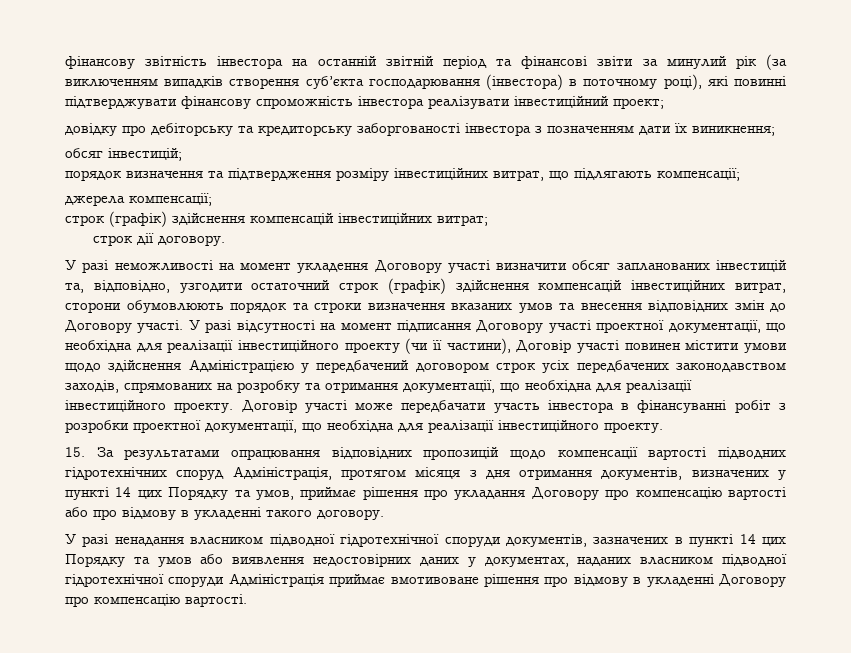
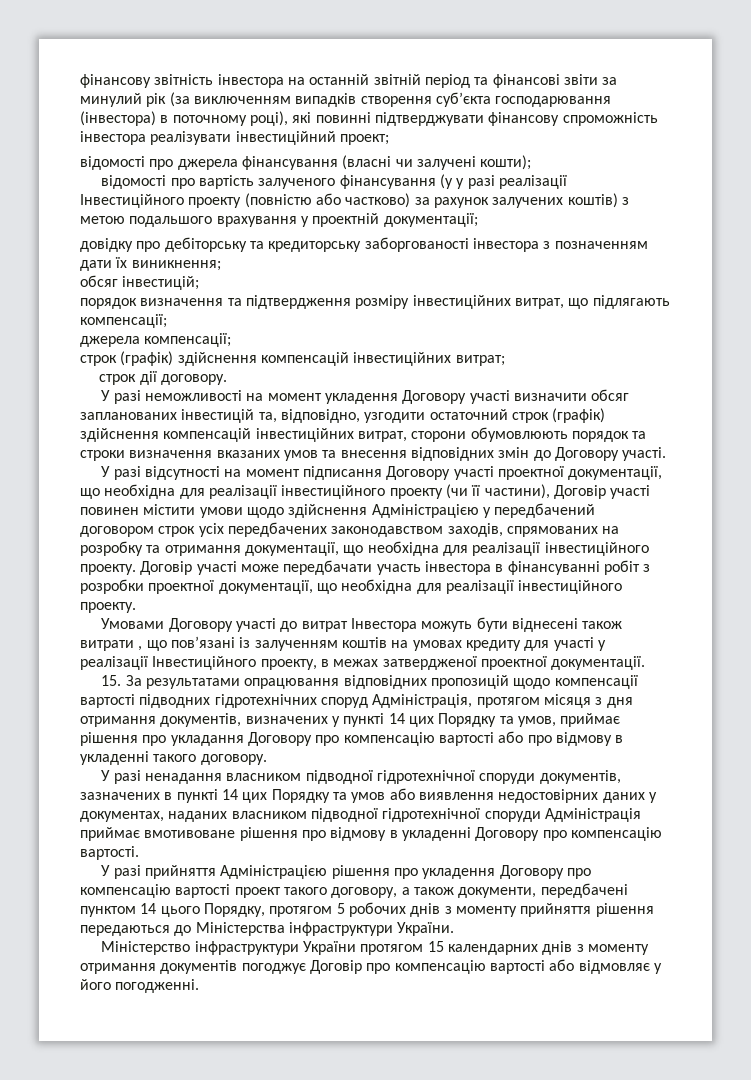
+ відомості про джерела фінансування (власні чи залучені кошти);
+ відомості про вартість залученого фінансування (у у разі реалізації Інвестиційного проекту (повністю або частково) за рахунок залучених коштів) з метою подальшого врахування у проектній документації;
- У разі неможливості на момент укладення Договору участі визначити обсяг запланованих інвестицій та, відповідно, узгодити остаточний строк (графік) здійснення компенсацій інвестиційних витрат, сторони обумовлюють порядок та строки визначення вказаних умов та внесення відповідних змін до Договору участі. У разі відсутності на момент підписання Договору участі проектної документації, що необхідна для реалізації інвестиційного проекту (чи її частини), Договір участі повинен містити умови щодо здійснення Адміністрацією у передбачений договором строк усіх передбачених законодавством заходів, спрямованих на розробку та отримання документації, що необхідна для реалізації інвестиційного проекту.
+ У разі неможливості на момент укладення Договору участі визначити обсяг запланованих інвестицій та, відповідно, узгодити остаточний строк (графік) здійснення компенсацій інвестиційних витрат, сторони обумовлюють порядок та строки визначення вказаних умов та внесення відповідних змін до Договору участі.
+ У разі відсутності на момент підписання Договору участі проектної документації, що необхідна для реалізації інвестиційного проекту (чи її частини), Договір участі повинен містити умови щодо здійснення Адміністрацією у передбачений договором строк усіх передбачених законодавством заходів, спрямованих на розробку та отримання документації, що необхідна для реалізації інвестиційного проекту.
+ Умовами Договору участі до витрат Інвестора можуть бути віднесені також витрати , що пов’язані із залученням коштів на умовах кредиту для участі у реалізації Інвестиційного проекту, в межах затвердженої проектної документації.
+ У разі прийняття Адміністрацією рішення про укладення Договору про компенсацію вартості проект такого договору, а також документи, передбачені пунктом 14 цього Порядку, протягом 5 робочих днів з моменту прийняття рішення передаються до Міністерства інфраструктури України.
+ Міністерство інфраструктури України протягом 15 календарних днів з моменту отримання документів погоджує Договір про компенсацію вартості або відмовляє у його погодженні.

